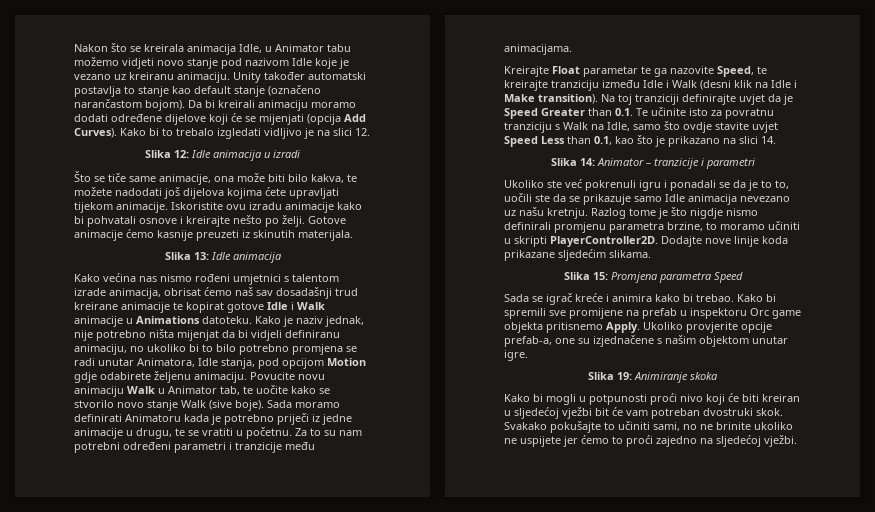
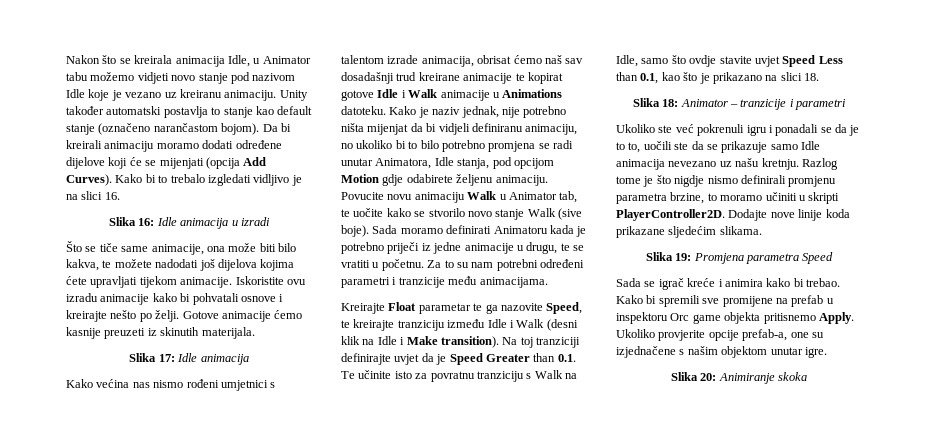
- Kako bi to trebalo izgledati vidljivo je na slici 12.
- Slika 12: Idle animacija u izradi
+ Kako bi to trebalo izgledati vidljivo je na slici 16.
+ Slika 16: Idle animacija u izradi
- Slika 13: Idle animacija
+ Slika 17: Idle animacija
- Na toj tranziciji definirajte uvjet da je Speed Greater than 0.1. Te učinite isto za povratnu tranziciju s Walk na Idle, samo što ovdje stavite uvjet Speed Less than 0.1, kao što je prikazano na slici 14.
- Slika 14: Animator – tranzicije i parametri
+ Na toj tranziciji definirajte uvjet da je Speed Greater than 0.1. Te učinite isto za povratnu tranziciju s Walk na Idle, samo što ovdje stavite uvjet Speed Less than 0.1, kao što je prikazano na slici 18.
+ Slika 18: Animator – tranzicije i parametri
- Slika 15: Promjena parametra Speed
+ Slika 19: Promjena parametra Speed
- Slika 19: Animiranje skoka
+ Slika 20: Animiranje skoka
- Kako bi mogli u potpunosti proći nivo koji će biti kreiran u sljedećoj vježbi bit će vam potreban dvostruki skok. Svakako pokušajte to učiniti sami, no ne brinite ukoliko ne uspijete jer ćemo to proći zajedno na sljedećoj vježbi.

